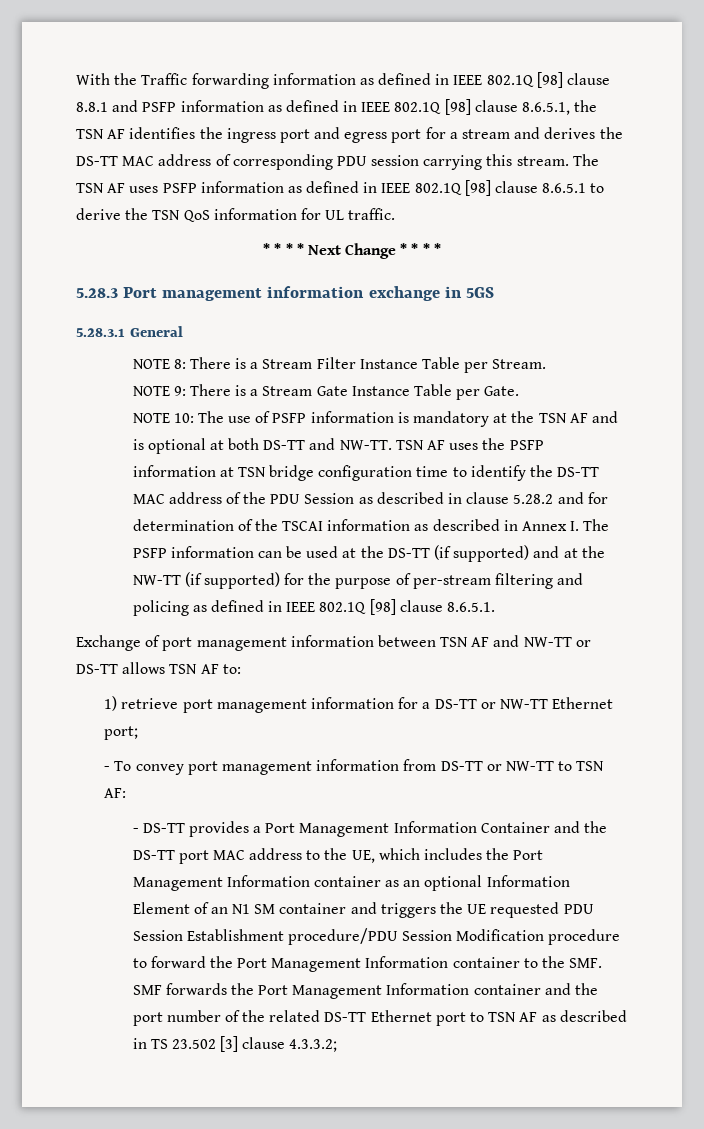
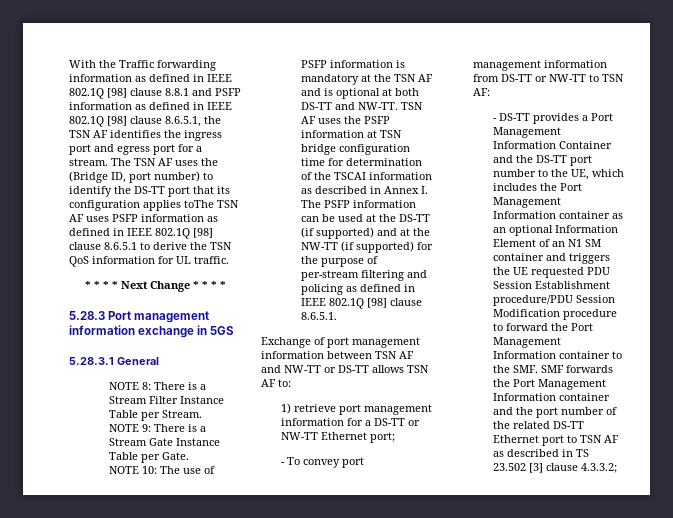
- With the Traffic forwarding information as defined in IEEE 802.1Q [98] clause 8.8.1 and PSFP information as defined in IEEE 802.1Q [98] clause 8.6.5.1, the TSN AF identifies the ingress port and egress port for a stream and derives the DS-TT MAC address of corresponding PDU session carrying this stream. The TSN AF uses PSFP information as defined in IEEE 802.1Q [98] clause 8.6.5.1 to derive the TSN QoS information for UL traffic.
+ With the Traffic forwarding information as defined in IEEE 802.1Q [98] clause 8.8.1 and PSFP information as defined in IEEE 802.1Q [98] clause 8.6.5.1, the TSN AF identifies the ingress port and egress port for a stream. The TSN AF uses the (Bridge ID, port number) to identify the DS-TT port that its configuration applies toThe TSN AF uses PSFP information as defined in IEEE 802.1Q [98] clause 8.6.5.1 to derive the TSN QoS information for UL traffic.
- TSN AF uses the PSFP information at TSN bridge configuration time to identify the DS-TT MAC address of the PDU Session as described in clause 5.28.2 and for determination of the TSCAI information as described in Annex I. The PSFP information can be used at the DS-TT (if supported) and at the NW-TT (if supported) for the purpose of per-stream filtering and policing as defined in IEEE 802.1Q [98] clause 8.6.5.1.
+ TSN AF uses the PSFP information at TSN bridge configuration time for determination of the TSCAI information as described in Annex I. The PSFP information can be used at the DS-TT (if supported) and at the NW-TT (if supported) for the purpose of per-stream filtering and policing as defined in IEEE 802.1Q [98] clause 8.6.5.1.
- - DS-TT provides a Port Management Information Container and the DS-TT port MAC address to the UE, which includes the Port Management Information container as an optional Information Element of an N1 SM container and triggers the UE requested PDU Session Establishment procedure/PDU Session Modification procedure to forward the Port Management Information container to the SMF. SMF forwards the Port Management Information container and the port number of the related DS-TT Ethernet port to TSN AF as described in TS 23.502 [3] clause 4.3.3.2;
+ - DS-TT provides a Port Management Information Container and the DS-TT port number to the UE, which includes the Port Management Information container as an optional Information Element of an N1 SM container and triggers the UE requested PDU Session Establishment procedure/PDU Session Modification procedure to forward the Port Management Information container to the SMF. SMF forwards the Port Management Information container and the port number of the related DS-TT Ethernet port to TSN AF as described in TS 23.502 [3] clause 4.3.3.2;

